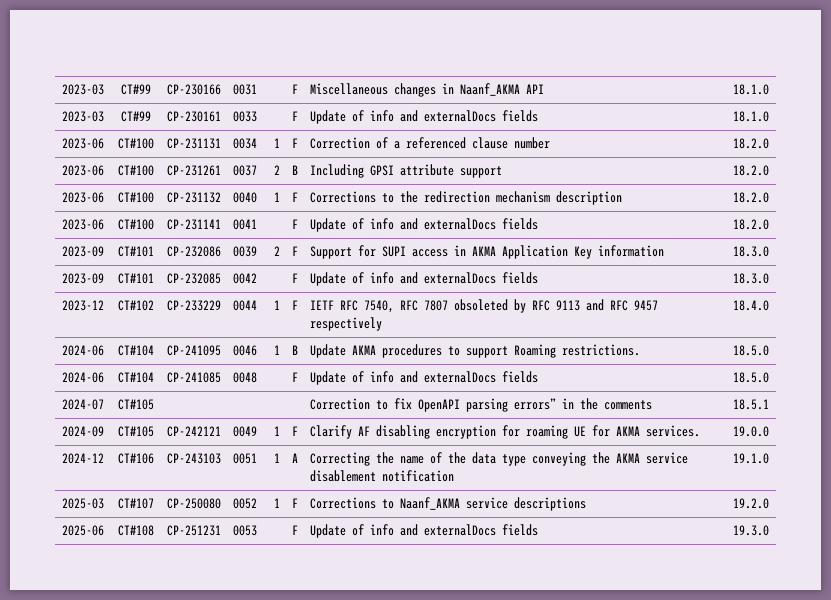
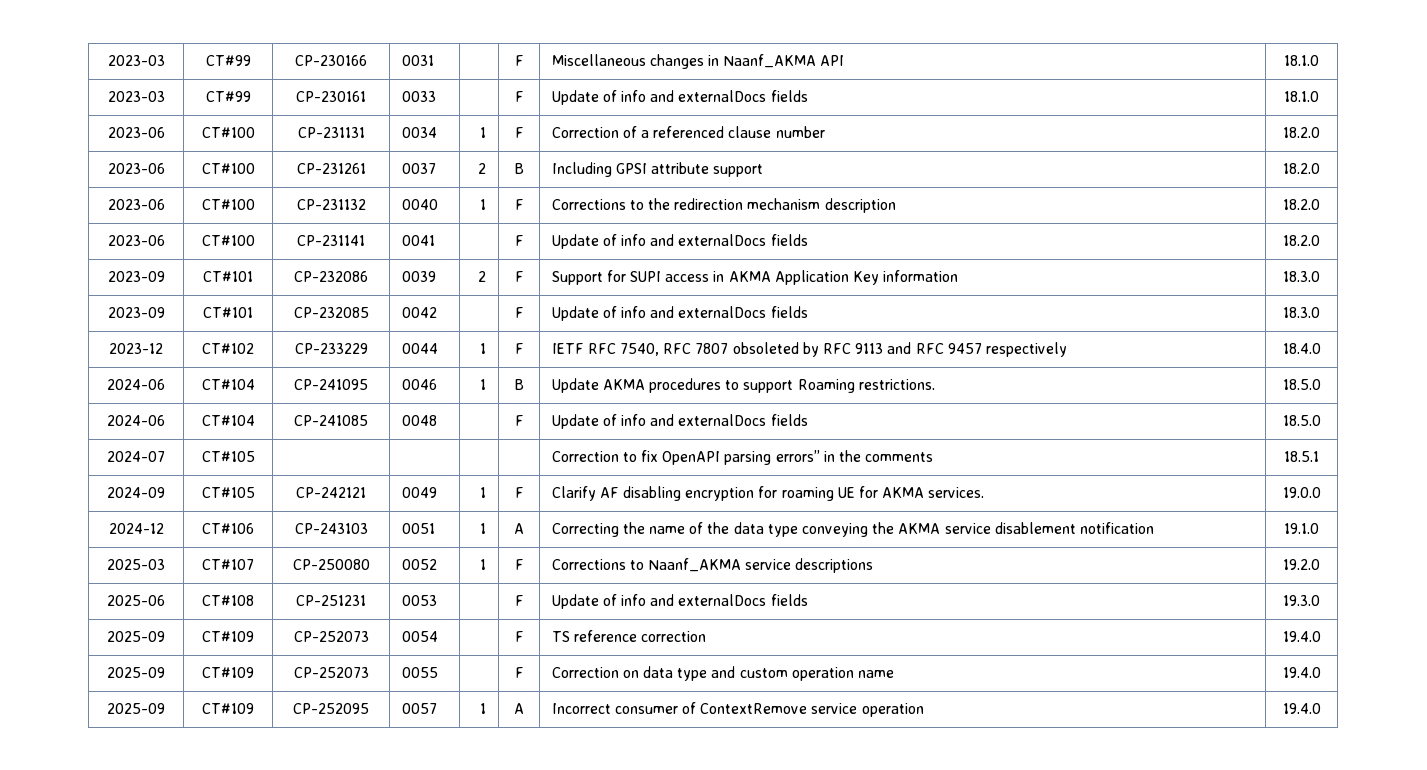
+ 2025-09 | CT#109 | CP-252073 | 0054 | | F | TS reference correction | 19.4.0
+ 2025-09 | CT#109 | CP-252073 | 0055 | | F | Correction on data type and custom operation name | 19.4.0
+ 2025-09 | CT#109 | CP-252095 | 0057 | 1 | A | Incorrect consumer of ContextRemove service operation | 19.4.0

